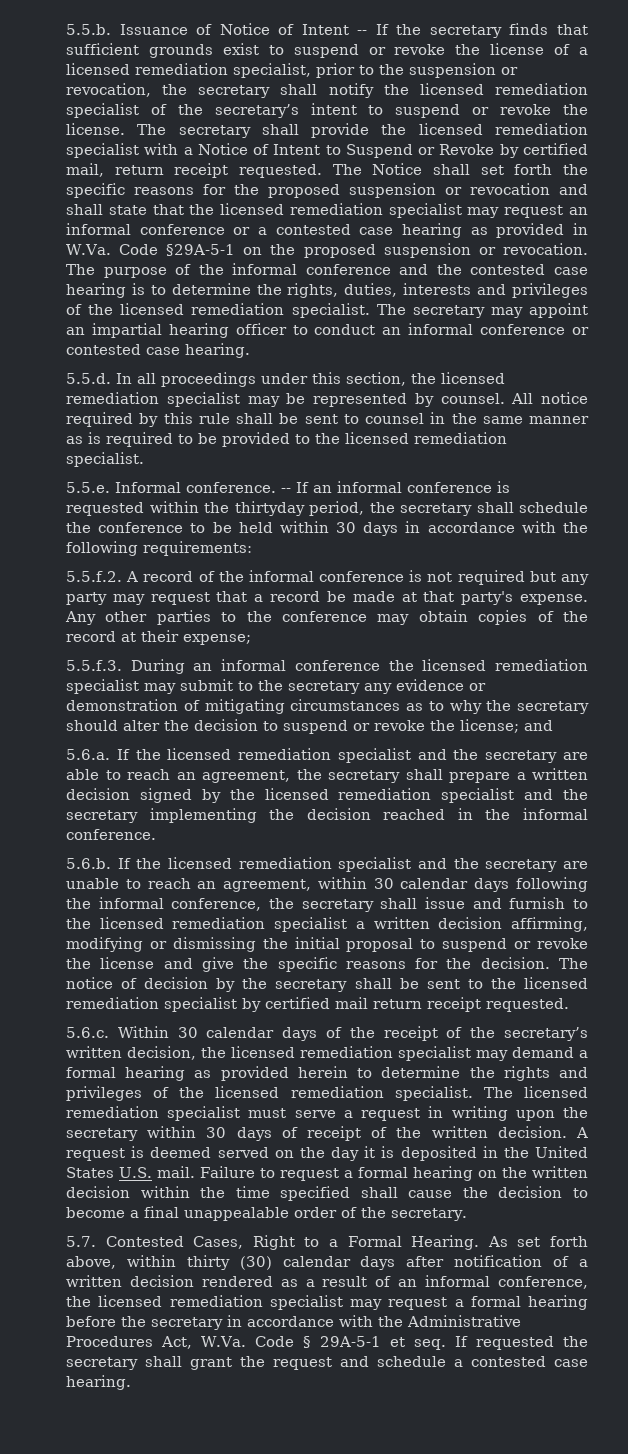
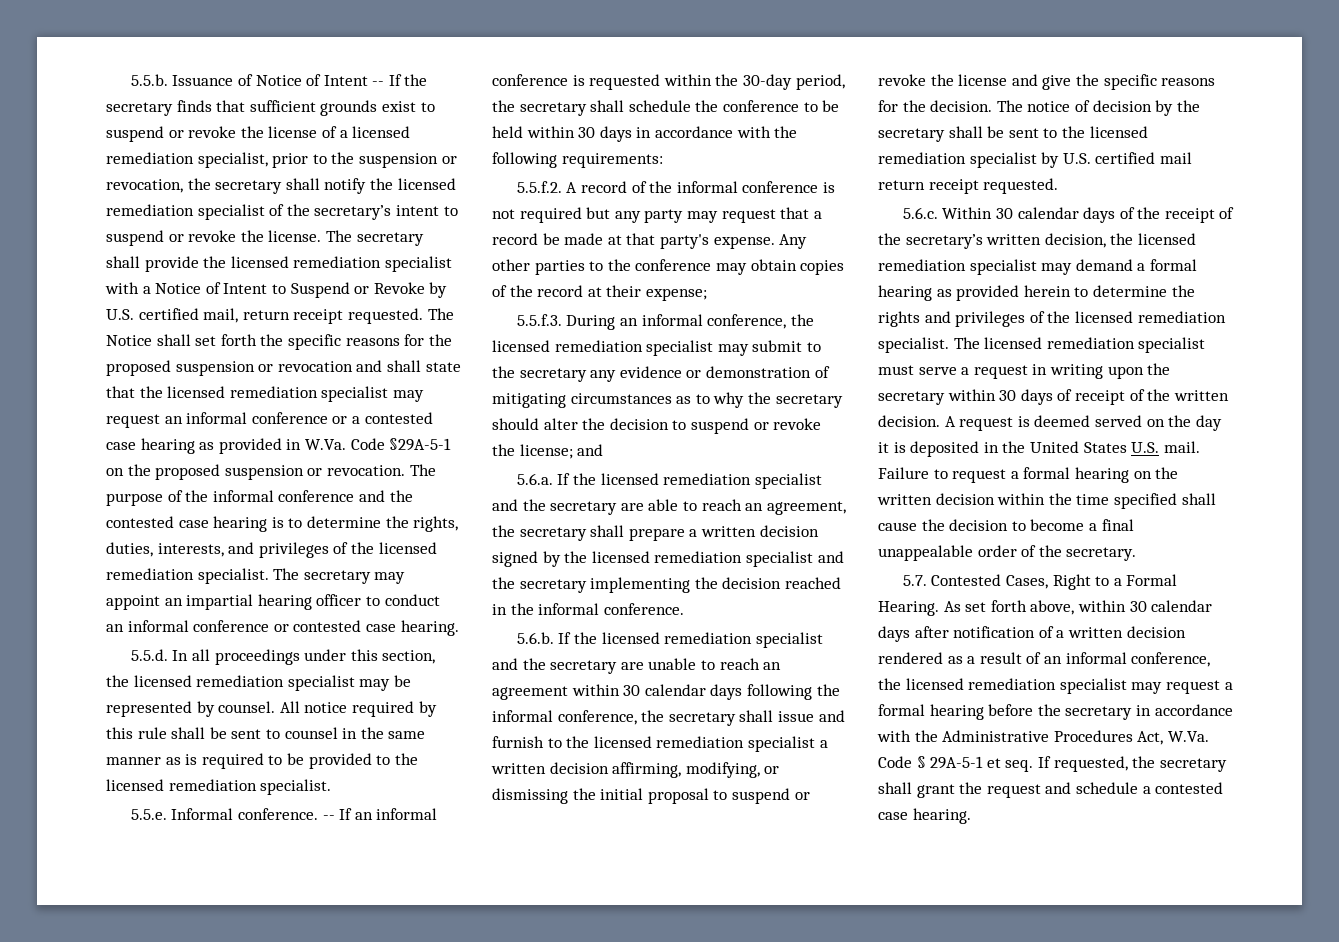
- The secretary shall provide the licensed remediation specialist with a Notice of Intent to Suspend or Revoke by certified mail, return receipt requested.
+ The secretary shall provide the licensed remediation specialist with a Notice of Intent to Suspend or Revoke by U.S. certified mail, return receipt requested.
- The purpose of the informal conference and the contested case hearing is to determine the rights, duties, interests and privileges of the licensed remediation specialist.
+ The purpose of the informal conference and the contested case hearing is to determine the rights, duties, interests, and privileges of the licensed remediation specialist.
- -- If an informal conference is requested within the thirtyday period, the secretary shall schedule the conference to be held within 30 days in accordance with the following requirements:
+ -- If an informal conference is requested within the 30-day period, the secretary shall schedule the conference to be held within 30 days in accordance with the following requirements:
- 5.5.f.3. During an informal conference the licensed remediation specialist may submit to the secretary any evidence or demonstration of mitigating circumstances as to why the secretary should alter the decision to suspend or revoke the license; and
+ 5.5.f.3. During an informal conference, the licensed remediation specialist may submit to the secretary any evidence or demonstration of mitigating circumstances as to why the secretary should alter the decision to suspend or revoke the license; and
- 5.6.b. If the licensed remediation specialist and the secretary are unable to reach an agreement, within 30 calendar days following the informal conference, the secretary shall issue and furnish to the licensed remediation specialist a written decision affirming, modifying or dismissing the initial proposal to suspend or revoke the license and give the specific reasons for the decision.
+ 5.6.b. If the licensed remediation specialist and the secretary are unable to reach an agreement within 30 calendar days following the informal conference, the secretary shall issue and furnish to the licensed remediation specialist a written decision affirming, modifying, or dismissing the initial proposal to suspend or revoke the license and give the specific reasons for the decision.
- The notice of decision by the secretary shall be sent to the licensed remediation specialist by certified mail return receipt requested.
+ The notice of decision by the secretary shall be sent to the licensed remediation specialist by U.S. certified mail return receipt requested.
- As set forth above, within thirty (30) calendar days after notification of a written decision rendered as a result of an informal conference, the licensed remediation specialist may request a formal hearing before the secretary in accordance with the Administrative Procedures Act, W.Va. Code § 29A-5-1 et seq.
+ As set forth above, within 30 calendar days after notification of a written decision rendered as a result of an informal conference, the licensed remediation specialist may request a formal hearing before the secretary in accordance with the Administrative Procedures Act, W.Va. Code § 29A-5-1 et seq.
- If requested the secretary shall grant the request and schedule a contested case hearing.
+ If requested, the secretary shall grant the request and schedule a contested case hearing.

